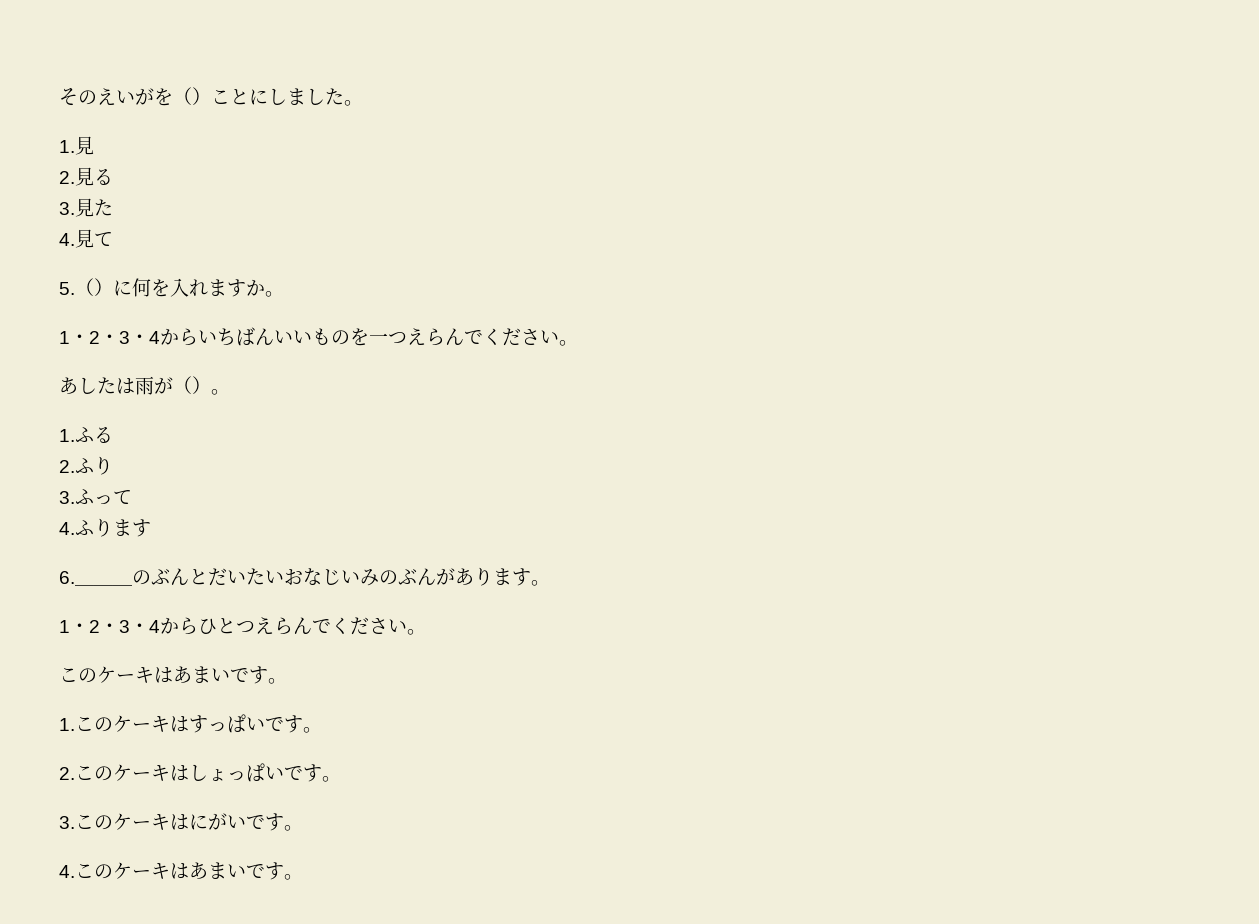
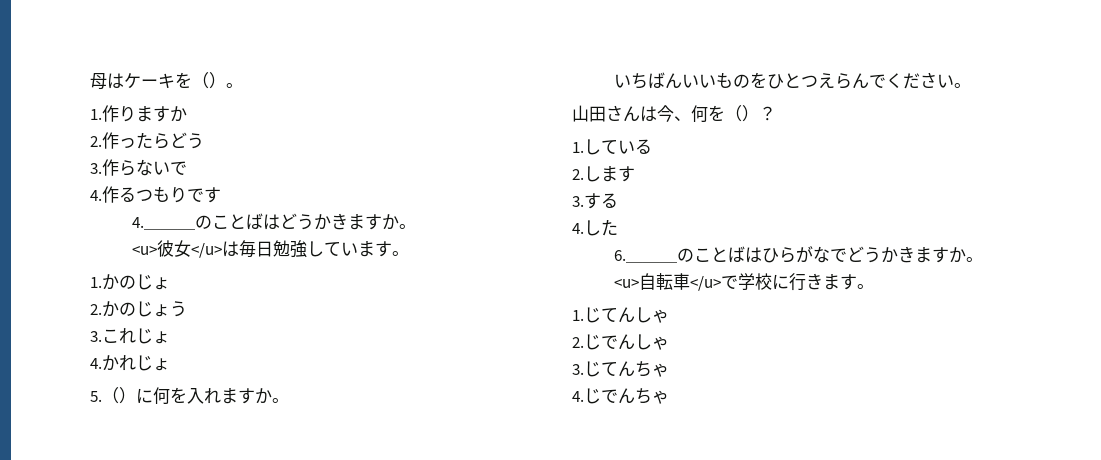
- そのえいがを（）ことにしました。
- 1.見
- 2.見る
- 3.見た
- 4.見て
+ 母はケーキを（）。
+ 1.作りますか
+ 2.作ったらどう
+ 3.作らないで
+ 4.作るつもりです
+ 4.＿＿＿のことばはどうかきますか。
+ <u>彼女</u>は毎日勉強しています。
+ 1.かのじょ
+ 2.かのじょう
+ 3.これじょ
+ 4.かれじょ
- 1・2・3・4からいちばんいいものを一つえらんでください。
- あしたは雨が（）。
- 1.ふる
- 2.ふり
- 3.ふって
- 4.ふります
- 6.＿＿＿のぶんとだいたいおなじいみのぶんがあります。
- 1・2・3・4からひとつえらんでください。
- このケーキはあまいです。
- 1.このケーキはすっぱいです。
- 2.このケーキはしょっぱいです。
- 3.このケーキはにがいです。
- 4.このケーキはあまいです。
+ いちばんいいものをひとつえらんでください。
+ 山田さんは今、何を（）？
+ 1.している
+ 2.します
+ 3.する
+ 4.した
+ 6.＿＿＿のことばはひらがなでどうかきますか。
+ <u>自転車</u>で学校に行きます。
+ 1.じてんしゃ
+ 2.じでんしゃ
+ 3.じてんちゃ
+ 4.じでんちゃ

